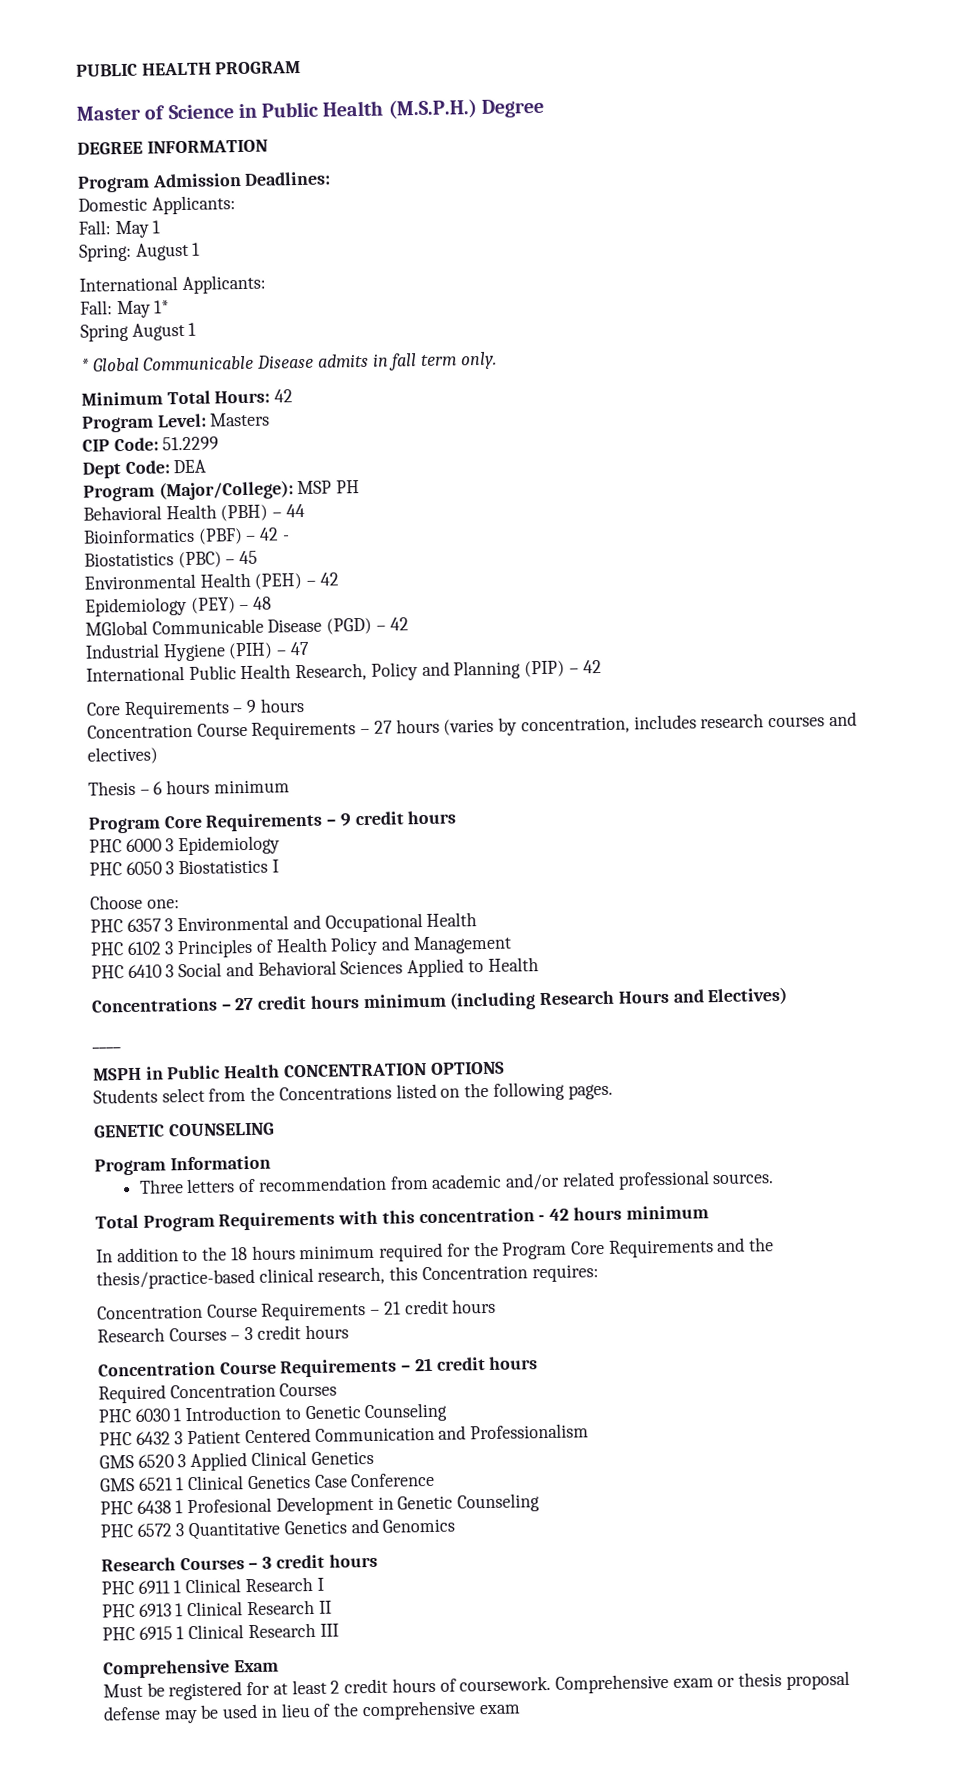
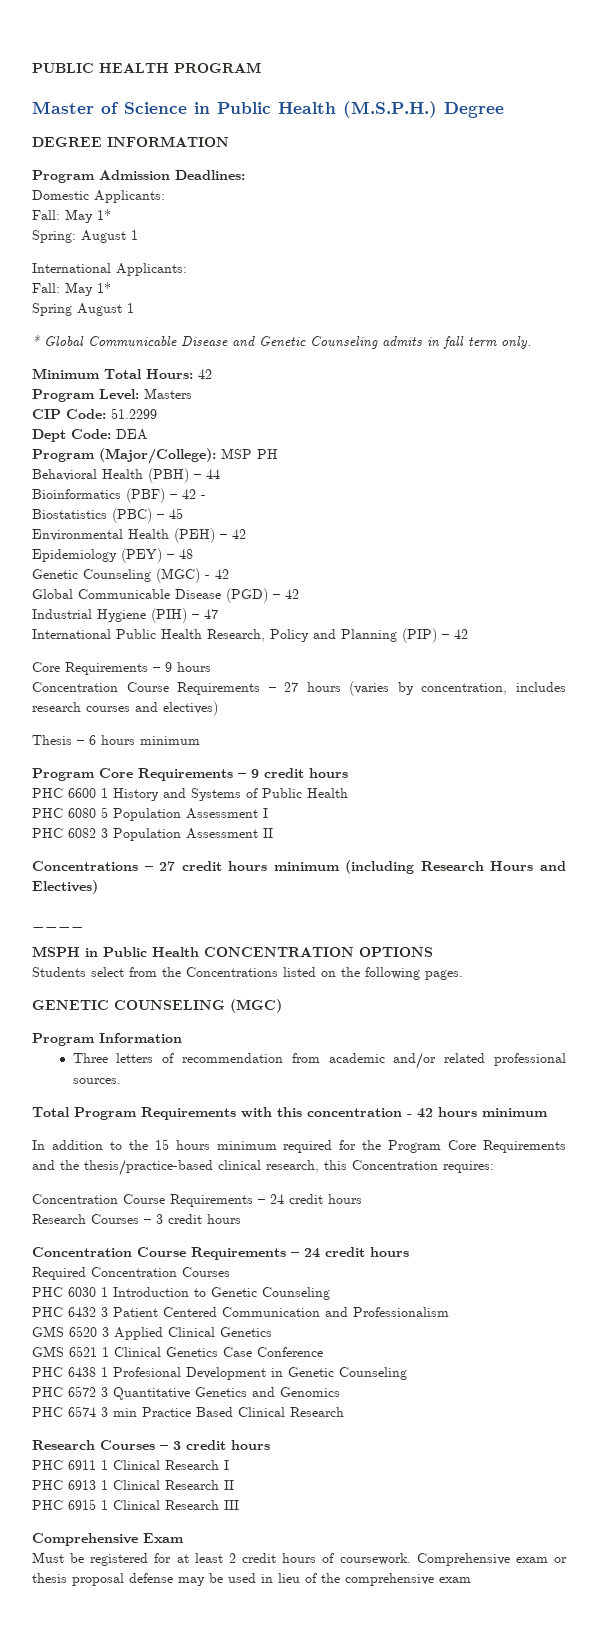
  Domestic Applicants:
- Fall: May 1
+ Fall: May 1*
- * Global Communicable Disease admits in fall term only.
+ * Global Communicable Disease and Genetic Counseling admits in fall term only.
- MGlobal Communicable Disease (PGD) – 42
+ Genetic Counseling (MGC) - 42
+ Global Communicable Disease (PGD) – 42
- PHC 6000 3 Epidemiology
- PHC 6050 3 Biostatistics I
- Choose one:
- PHC 6357 3 Environmental and Occupational Health
- PHC 6102 3 Principles of Health Policy and Management
- PHC 6410 3 Social and Behavioral Sciences Applied to Health
+ PHC 6600 1 History and Systems of Public Health
+ PHC 6080 5 Population Assessment I
+ PHC 6082 3 Population Assessment II
- GENETIC COUNSELING
+ GENETIC COUNSELING (MGC)
- In addition to the 18 hours minimum required for the Program Core Requirements and the thesis/practice-based clinical research, this Concentration requires:
- Concentration Course Requirements – 21 credit hours
+ In addition to the 15 hours minimum required for the Program Core Requirements and the thesis/practice-based clinical research, this Concentration requires:
+ Concentration Course Requirements – 24 credit hours
  Research Courses – 3 credit hours
- Concentration Course Requirements – 21 credit hours
+ Concentration Course Requirements – 24 credit hours
+ PHC 6574 3 min Practice Based Clinical Research

